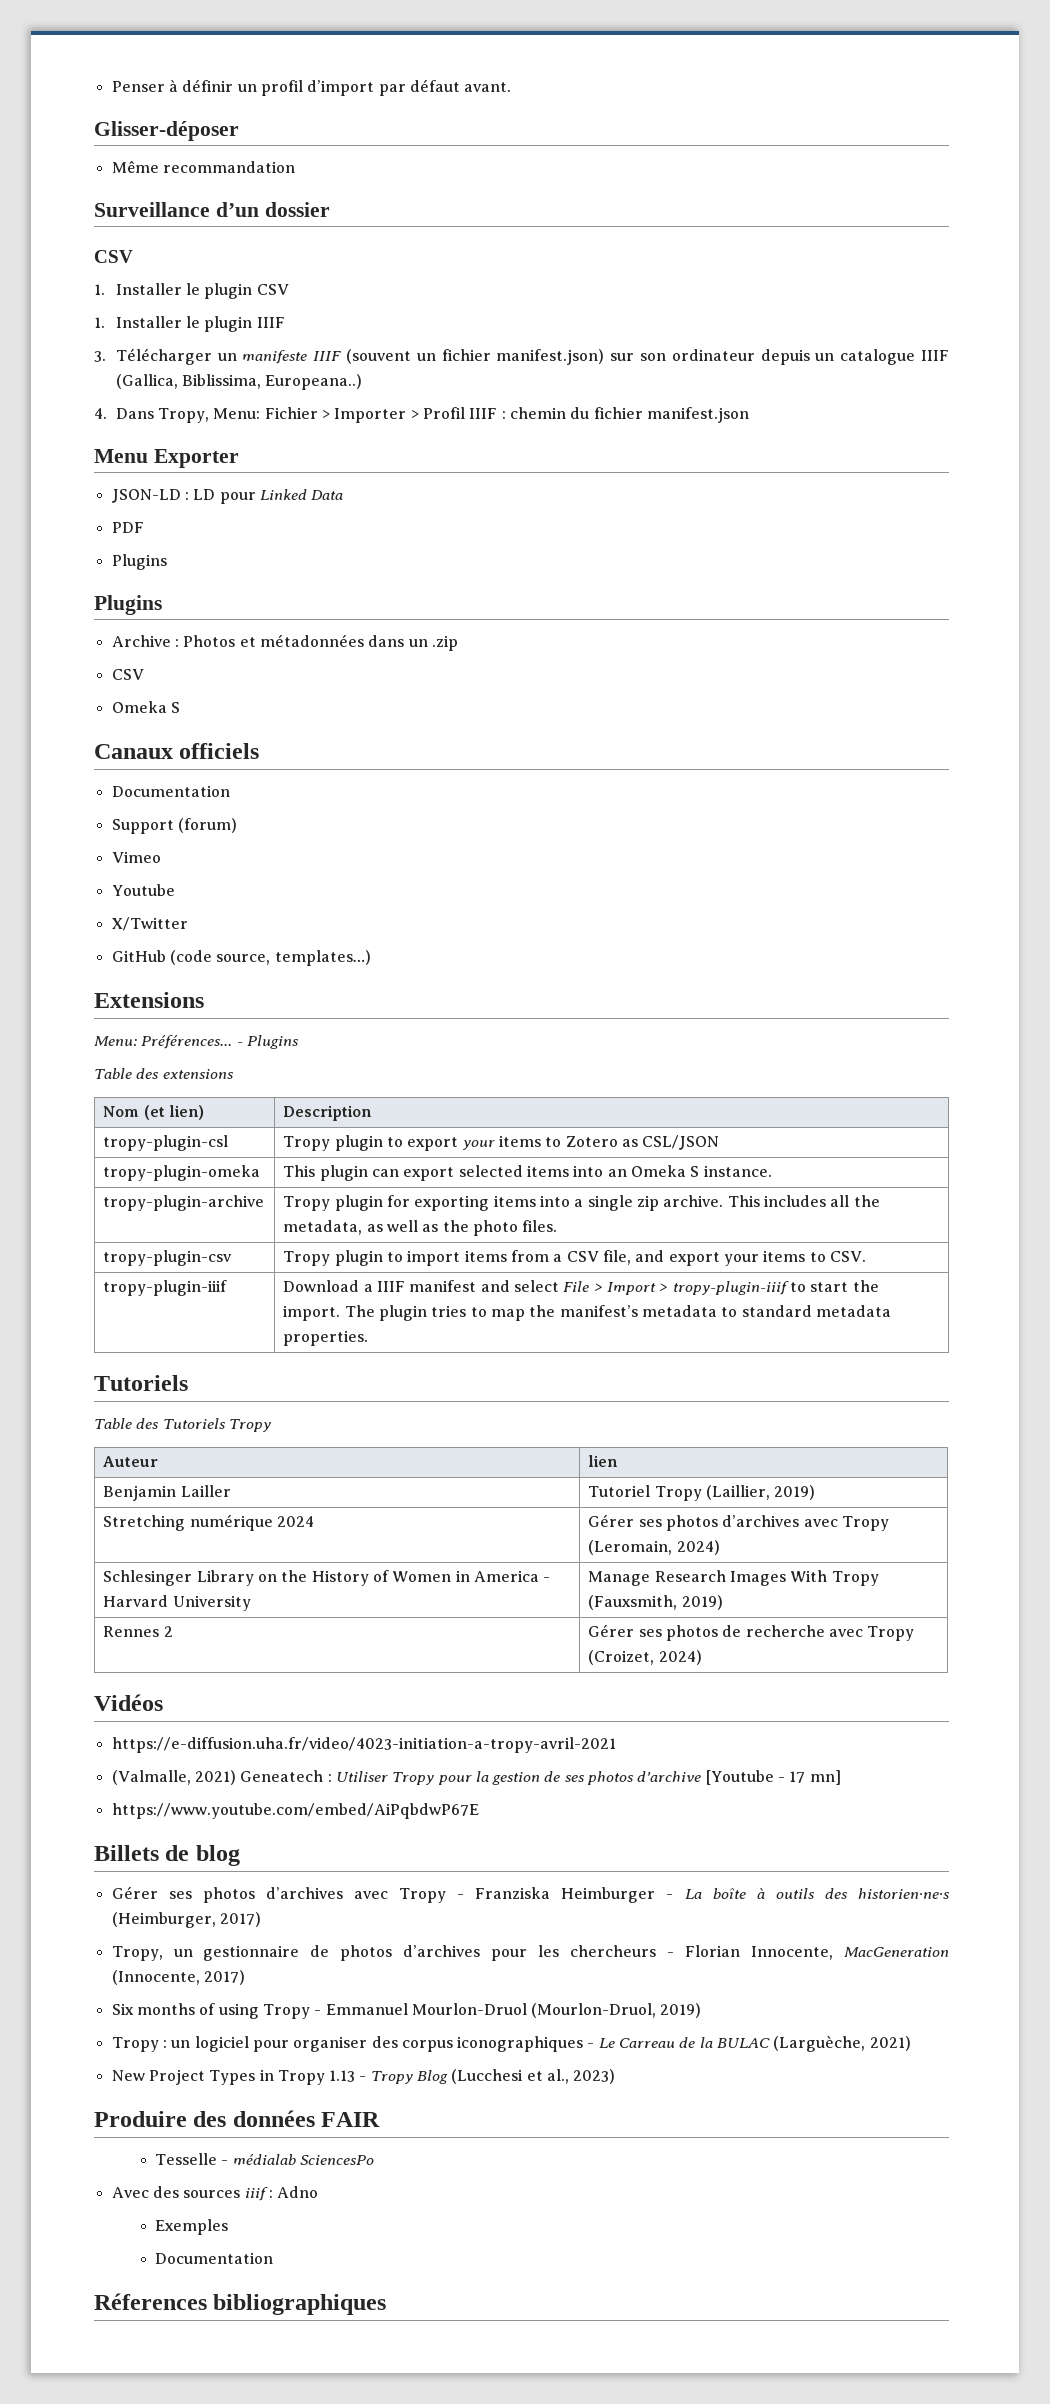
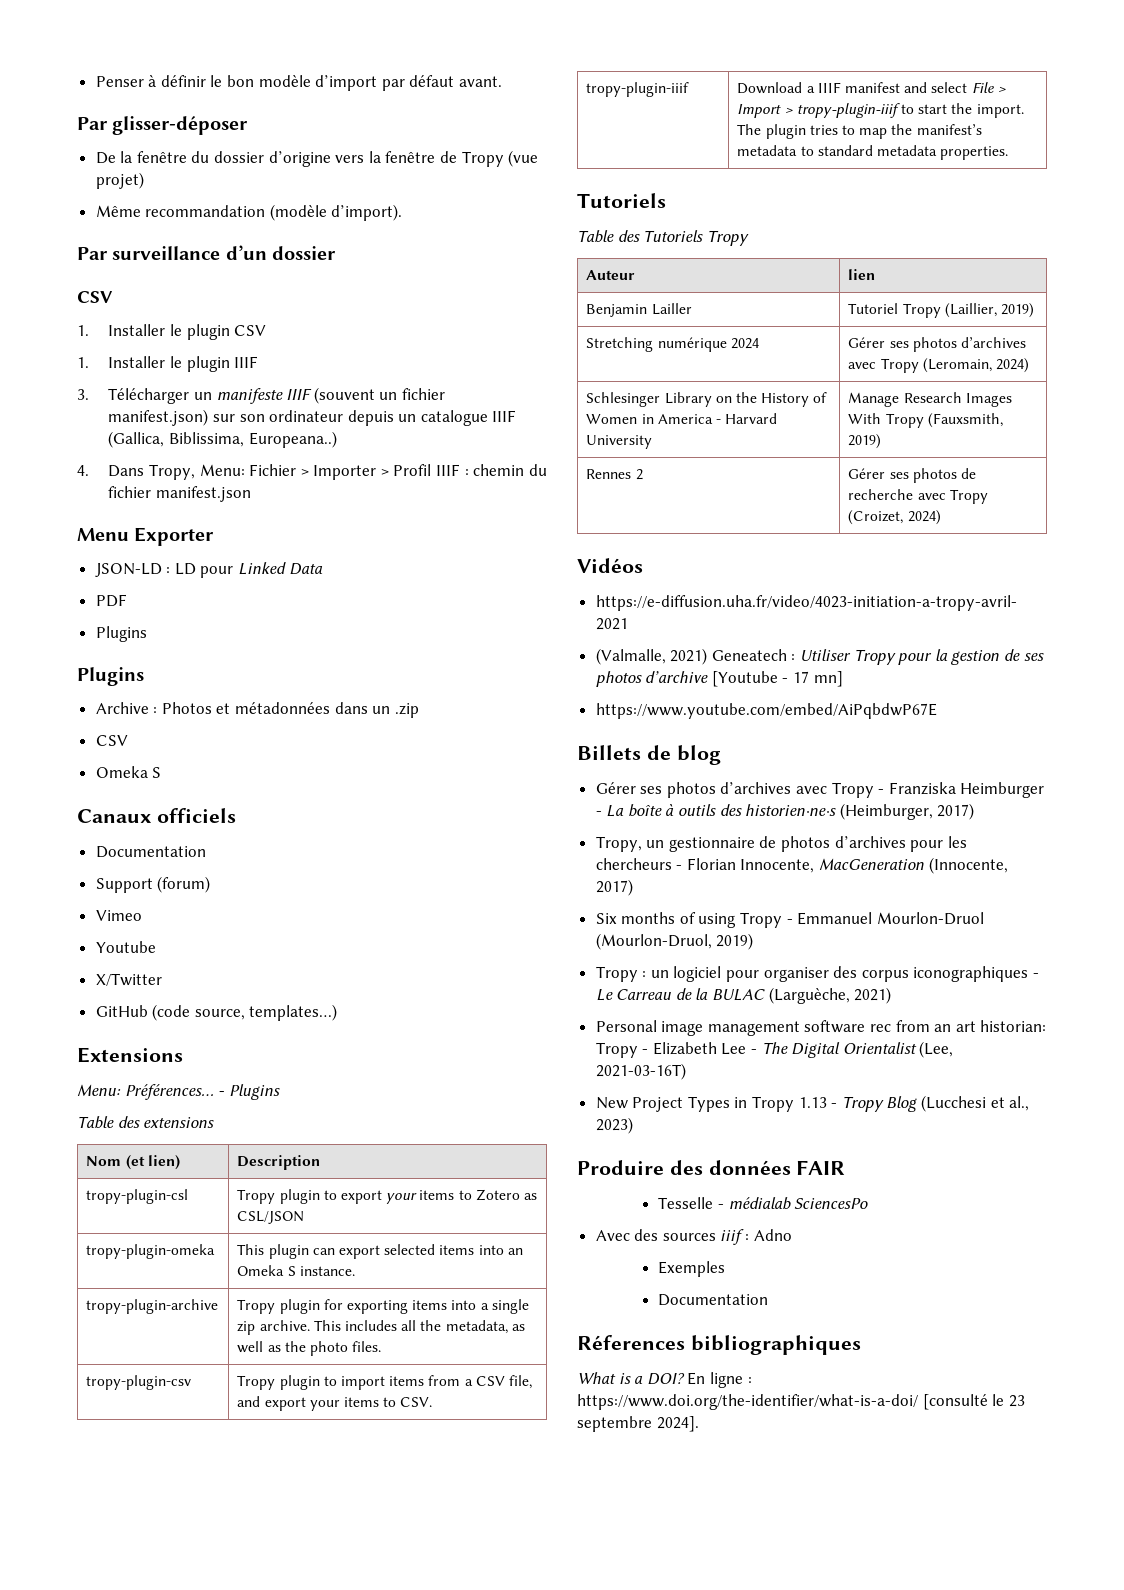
- Penser à définir un profil d’import par défaut avant.
+ Penser à définir le bon modèle d’import par défaut avant.
- Glisser-déposer
- Même recommandation
- Surveillance d’un dossier
+ Par glisser-déposer
+ De la fenêtre du dossier d’origine vers la fenêtre de Tropy (vue projet)
+ Même recommandation (modèle d’import).
+ Par surveillance d’un dossier
+ Personal image management software rec from an art historian: Tropy - Elizabeth Lee - The Digital Orientalist (Lee, 2021-03-16T)
+ What is a DOI? En ligne : https://www.doi.org/the-identifier/what-is-a-doi/ [consulté le 23 septembre 2024].

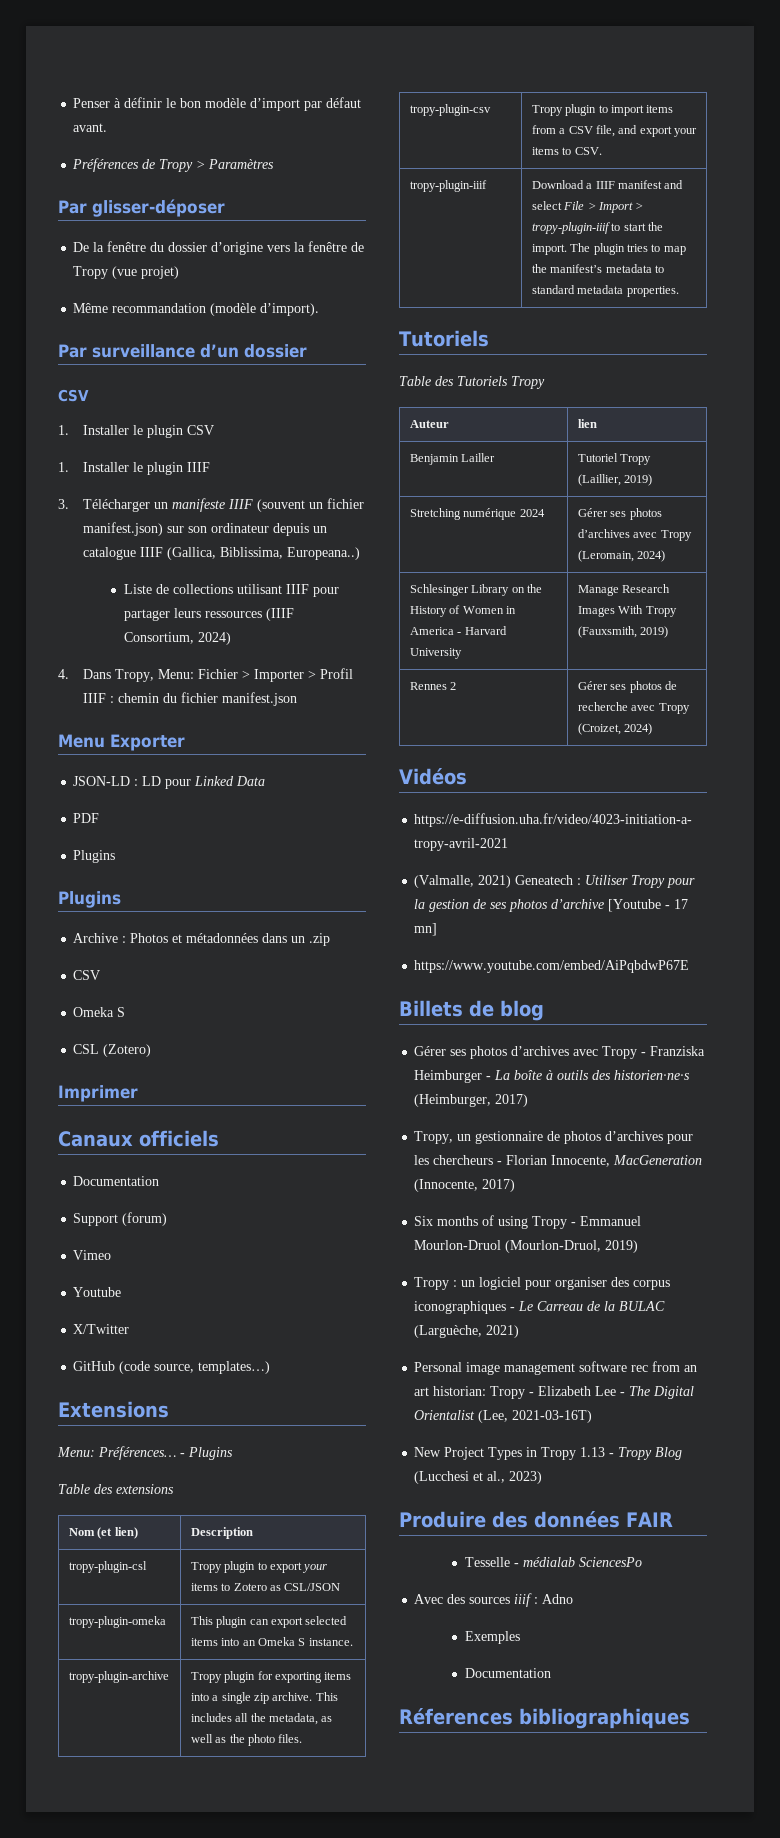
+ Préférences de Tropy > Paramètres
+ Liste de collections utilisant IIIF pour partager leurs ressources (IIIF Consortium, 2024)
+ CSL (Zotero)
+ Imprimer
- What is a DOI? En ligne : https://www.doi.org/the-identifier/what-is-a-doi/ [consulté le 23 septembre 2024].

